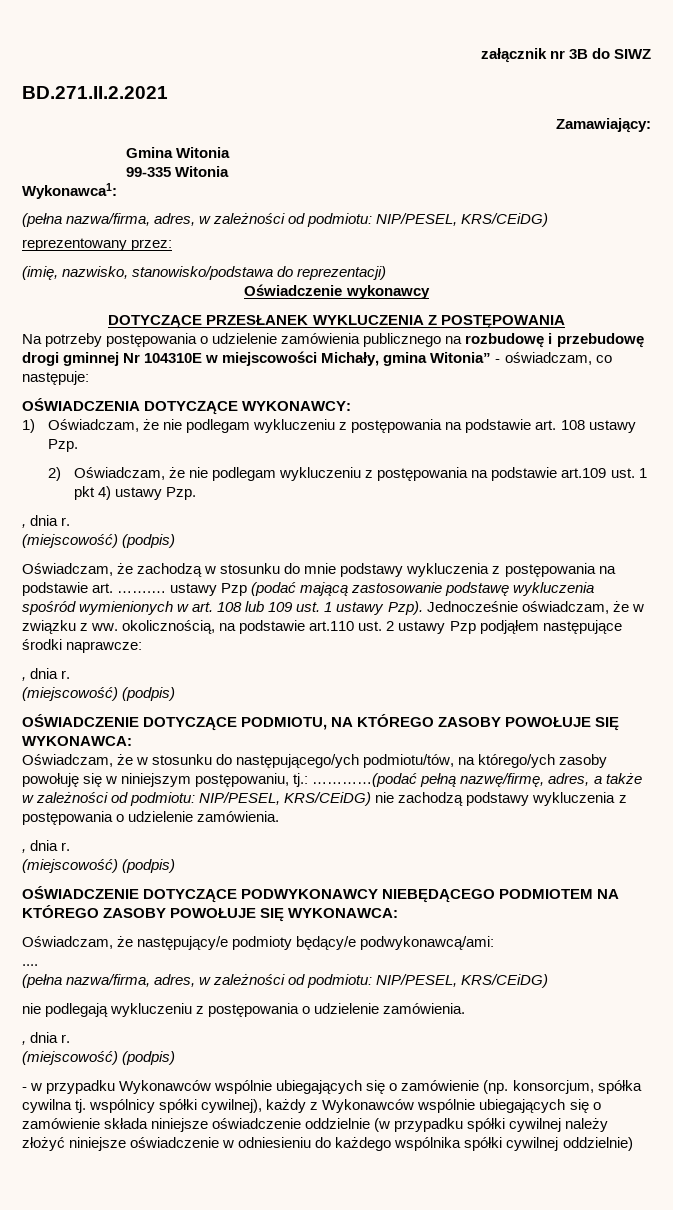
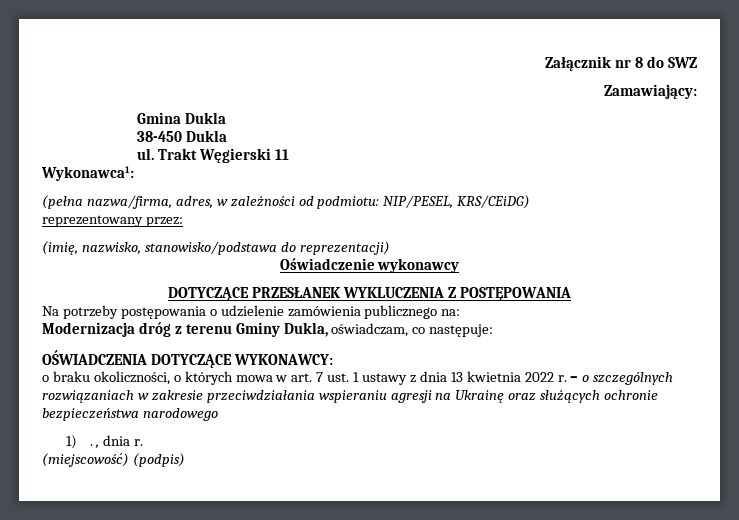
- załącznik nr 3B do SIWZ
- BD.271.II.2.2021
+ Załącznik nr 8 do SWZ
  Zamawiający:
- Gmina Witonia
- 99-335 Witonia
+ Gmina Dukla
+ 38-450 Dukla
+ ul. Trakt Węgierski 11
- Na potrzeby postępowania o udzielenie zamówienia publicznego na rozbudowę i przebudowę drogi gminnej Nr 104310E w miejscowości Michały, gmina Witonia” - oświadczam, co następuje:
+ Na potrzeby postępowania o udzielenie zamówienia publicznego na:
+ Modernizacja dróg z terenu Gminy Dukla, oświadczam, co następuje:
- 1) Oświadczam, że nie podlegam wykluczeniu z postępowania na podstawie art. 108 ustawy Pzp.
- 2) Oświadczam, że nie podlegam wykluczeniu z postępowania na podstawie art.109 ust. 1 pkt 4) ustawy Pzp.
- , dnia r.
+ o braku okoliczności, o których mowa w art. 7 ust. 1 ustawy z dnia 13 kwietnia 2022 r. – o szczególnych rozwiązaniach w zakresie przeciwdziałania wspieraniu agresji na Ukrainę oraz służących ochronie bezpieczeństwa narodowego
+ 1) . , dnia r.
  (miejscowość) (podpis)
- Oświadczam, że zachodzą w stosunku do mnie podstawy wykluczenia z postępowania na podstawie art. …….… ustawy Pzp (podać mającą zastosowanie podstawę wykluczenia spośród wymienionych w art. 108 lub 109 ust. 1 ustawy Pzp). Jednocześnie oświadczam, że w związku z ww. okolicznością, na podstawie art.110 ust. 2 ustawy Pzp podjąłem następujące środki naprawcze:
- , dnia r.
- (miejscowość) (podpis)
- OŚWIADCZENIE DOTYCZĄCE PODMIOTU, NA KTÓREGO ZASOBY POWOŁUJE SIĘ WYKONAWCA:
- Oświadczam, że w stosunku do następującego/ych podmiotu/tów, na którego/ych zasoby powołuję się w niniejszym postępowaniu, tj.: …………(podać pełną nazwę/firmę, adres, a także w zależności od podmiotu: NIP/PESEL, KRS/CEiDG) nie zachodzą podstawy wykluczenia z postępowania o udzielenie zamówienia.
- , dnia r.
- (miejscowość) (podpis)
- OŚWIADCZENIE DOTYCZĄCE PODWYKONAWCY NIEBĘDĄCEGO PODMIOTEM NA KTÓREGO ZASOBY POWOŁUJE SIĘ WYKONAWCA:
- Oświadczam, że następujący/e podmioty będący/e podwykonawcą/ami:
- ....
- (pełna nazwa/firma, adres, w zależności od podmiotu: NIP/PESEL, KRS/CEiDG)
- nie podlegają wykluczeniu z postępowania o udzielenie zamówienia.
- , dnia r.
- (miejscowość) (podpis)
- - w przypadku Wykonawców wspólnie ubiegających się o zamówienie (np. konsorcjum, spółka cywilna tj. wspólnicy spółki cywilnej), każdy z Wykonawców wspólnie ubiegających się o zamówienie składa niniejsze oświadczenie oddzielnie (w przypadku spółki cywilnej należy złożyć niniejsze oświadczenie w odniesieniu do każdego wspólnika spółki cywilnej oddzielnie)

